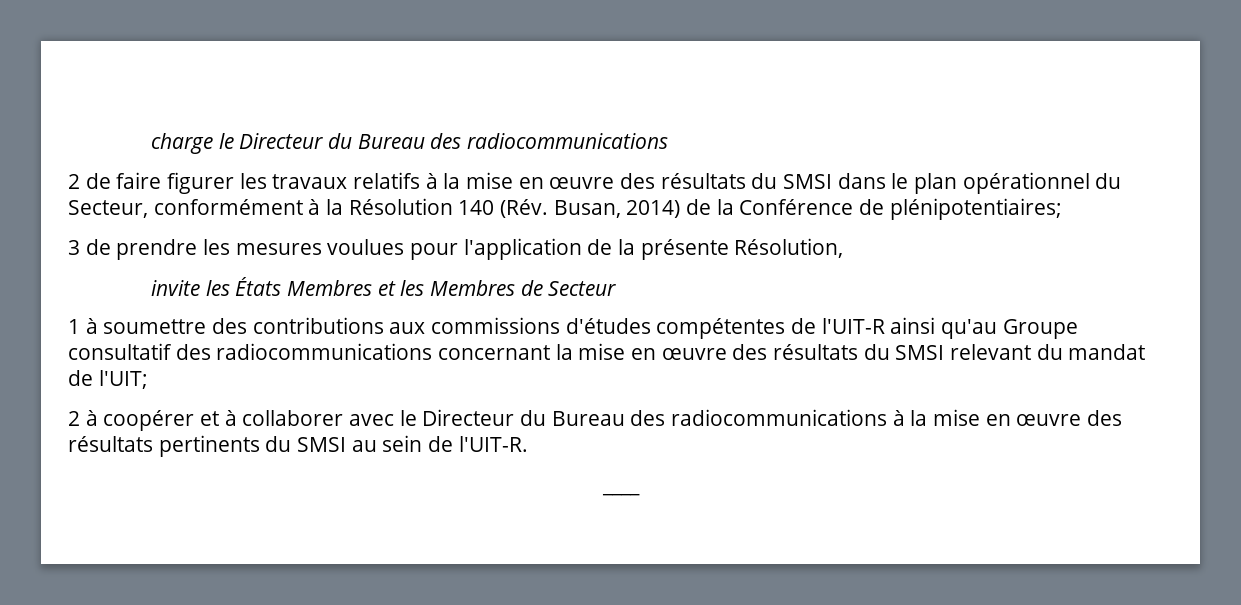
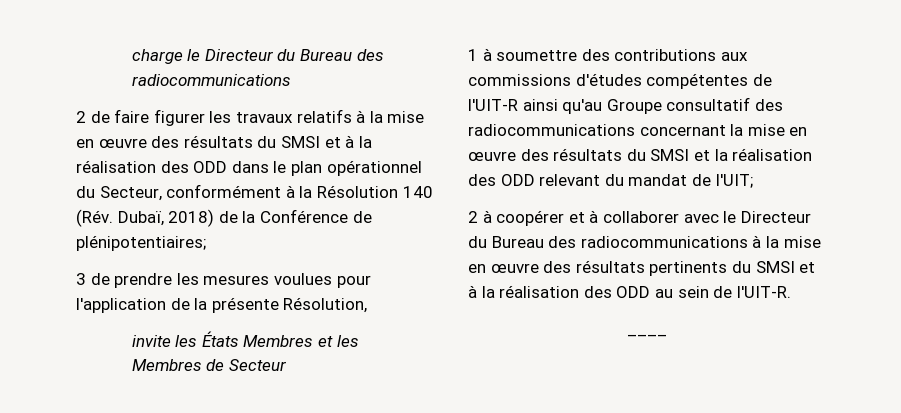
- 2 de faire figurer les travaux relatifs à la mise en œuvre des résultats du SMSI dans le plan opérationnel du Secteur, conformément à la Résolution 140 (Rév. Busan, 2014) de la Conférence de plénipotentiaires;
+ 2 de faire figurer les travaux relatifs à la mise en œuvre des résultats du SMSI et à la réalisation des ODD dans le plan opérationnel du Secteur, conformément à la Résolution 140 (Rév. Dubaï, 2018) de la Conférence de plénipotentiaires;
- 1 à soumettre des contributions aux commissions d'études compétentes de l'UIT-R ainsi qu'au Groupe consultatif des radiocommunications concernant la mise en œuvre des résultats du SMSI relevant du mandat de l'UIT;
+ 1 à soumettre des contributions aux commissions d'études compétentes de l'UIT-R ainsi qu'au Groupe consultatif des radiocommunications concernant la mise en œuvre des résultats du SMSI et la réalisation des ODD relevant du mandat de l'UIT;
- 2 à coopérer et à collaborer avec le Directeur du Bureau des radiocommunications à la mise en œuvre des résultats pertinents du SMSI au sein de l'UIT-R.
+ 2 à coopérer et à collaborer avec le Directeur du Bureau des radiocommunications à la mise en œuvre des résultats pertinents du SMSI et à la réalisation des ODD au sein de l'UIT-R.

